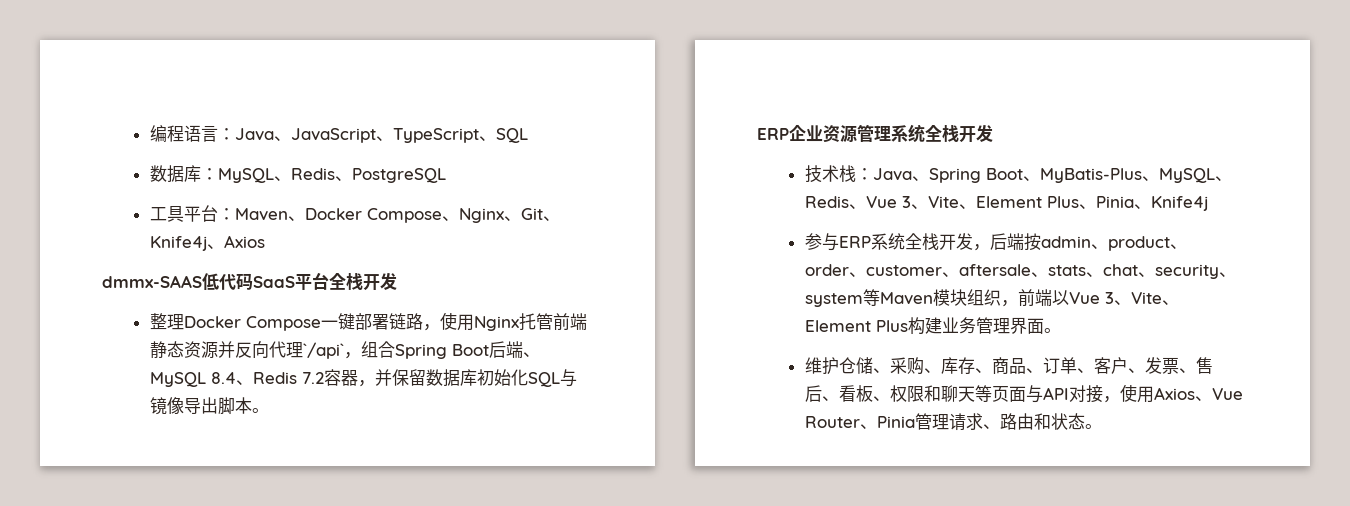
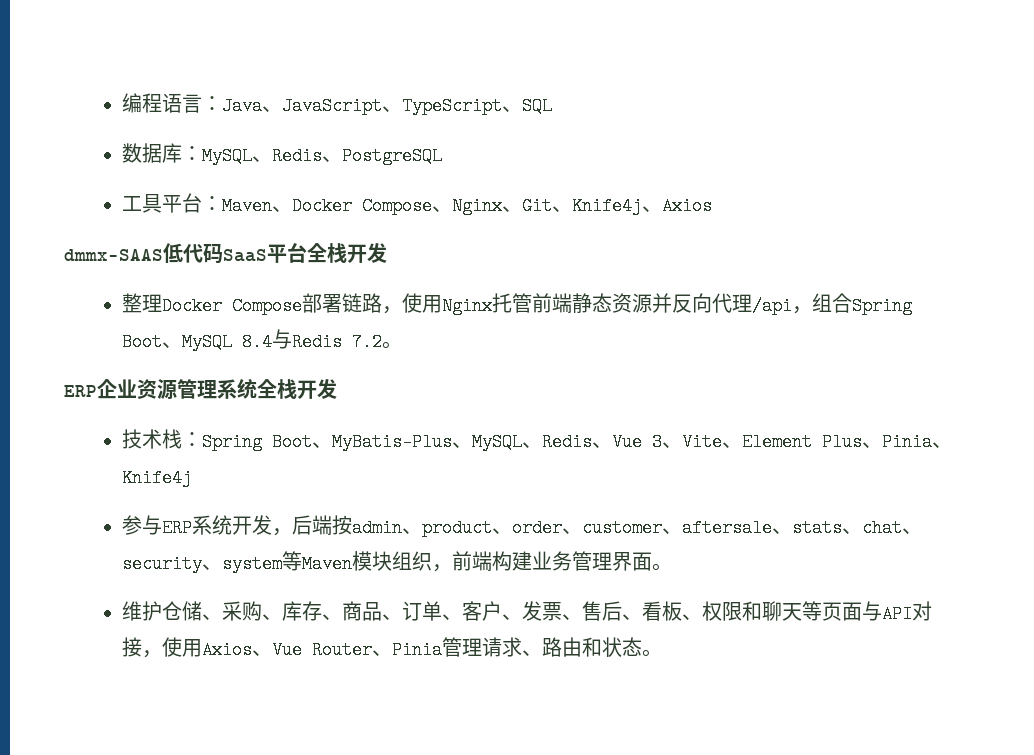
- 整理Docker Compose一键部署链路，使用Nginx托管前端静态资源并反向代理`/api`，组合Spring Boot后端、MySQL 8.4、Redis 7.2容器，并保留数据库初始化SQL与镜像导出脚本。
+ 整理Docker Compose部署链路，使用Nginx托管前端静态资源并反向代理/api，组合Spring Boot、MySQL 8.4与Redis 7.2。
- 技术栈：Java、Spring Boot、MyBatis-Plus、MySQL、Redis、Vue 3、Vite、Element Plus、Pinia、Knife4j
+ 技术栈：Spring Boot、MyBatis-Plus、MySQL、Redis、Vue 3、Vite、Element Plus、Pinia、Knife4j
- 参与ERP系统全栈开发，后端按admin、product、order、customer、aftersale、stats、chat、security、system等Maven模块组织，前端以Vue 3、Vite、Element Plus构建业务管理界面。
+ 参与ERP系统开发，后端按admin、product、order、customer、aftersale、stats、chat、security、system等Maven模块组织，前端构建业务管理界面。

